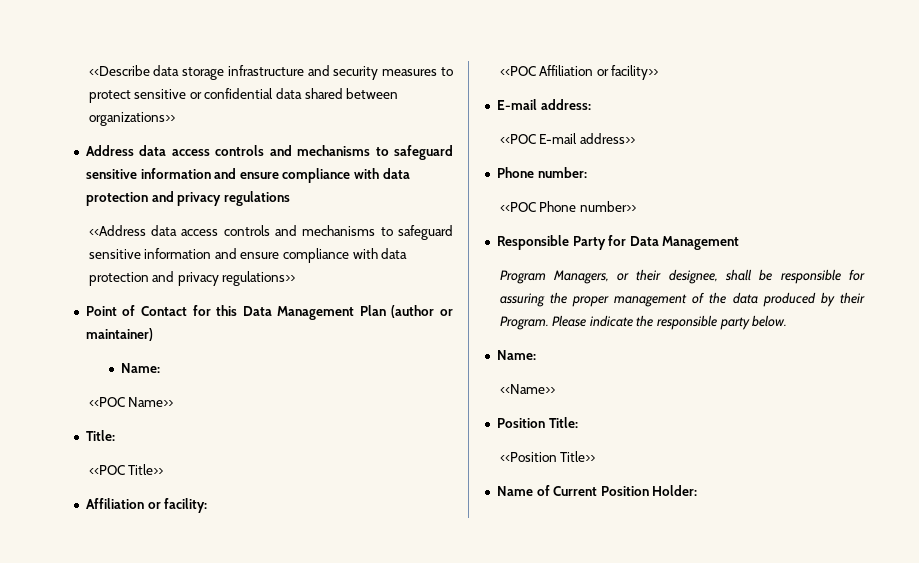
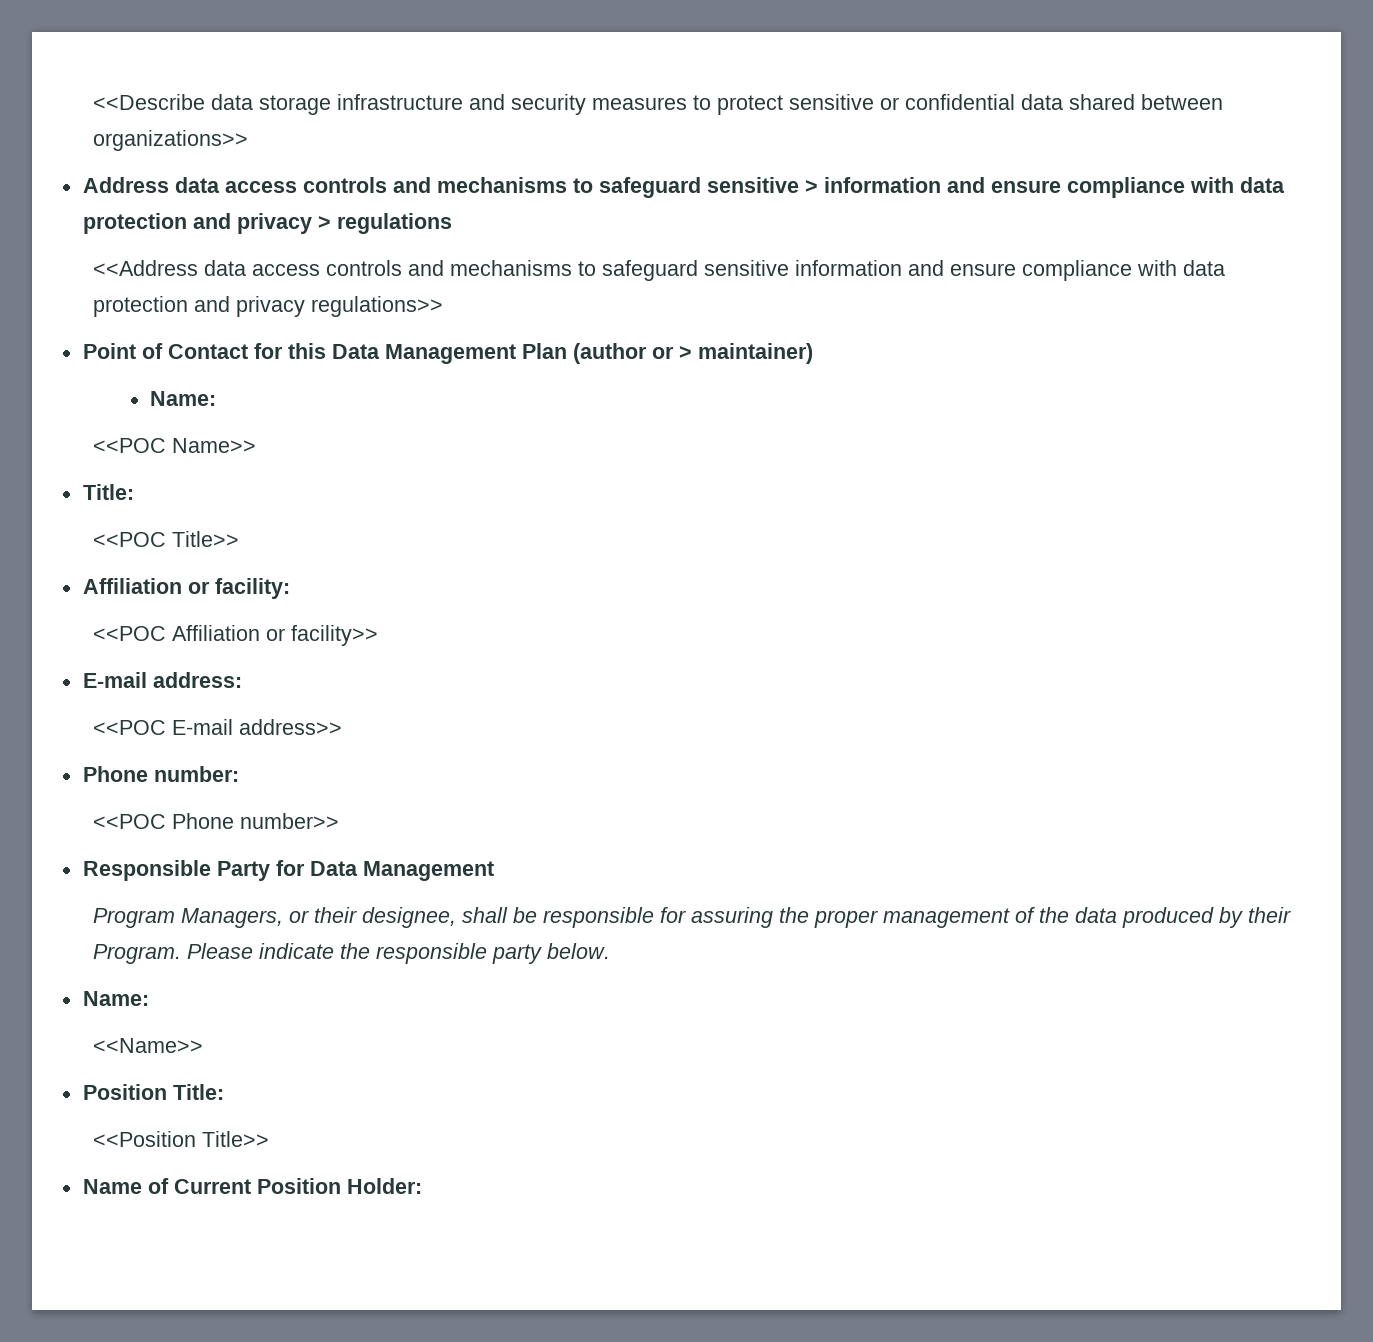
- Address data access controls and mechanisms to safeguard sensitive information and ensure compliance with data protection and privacy regulations
+ Address data access controls and mechanisms to safeguard sensitive > information and ensure compliance with data protection and privacy > regulations
- Point of Contact for this Data Management Plan (author or maintainer)
+ Point of Contact for this Data Management Plan (author or > maintainer)

